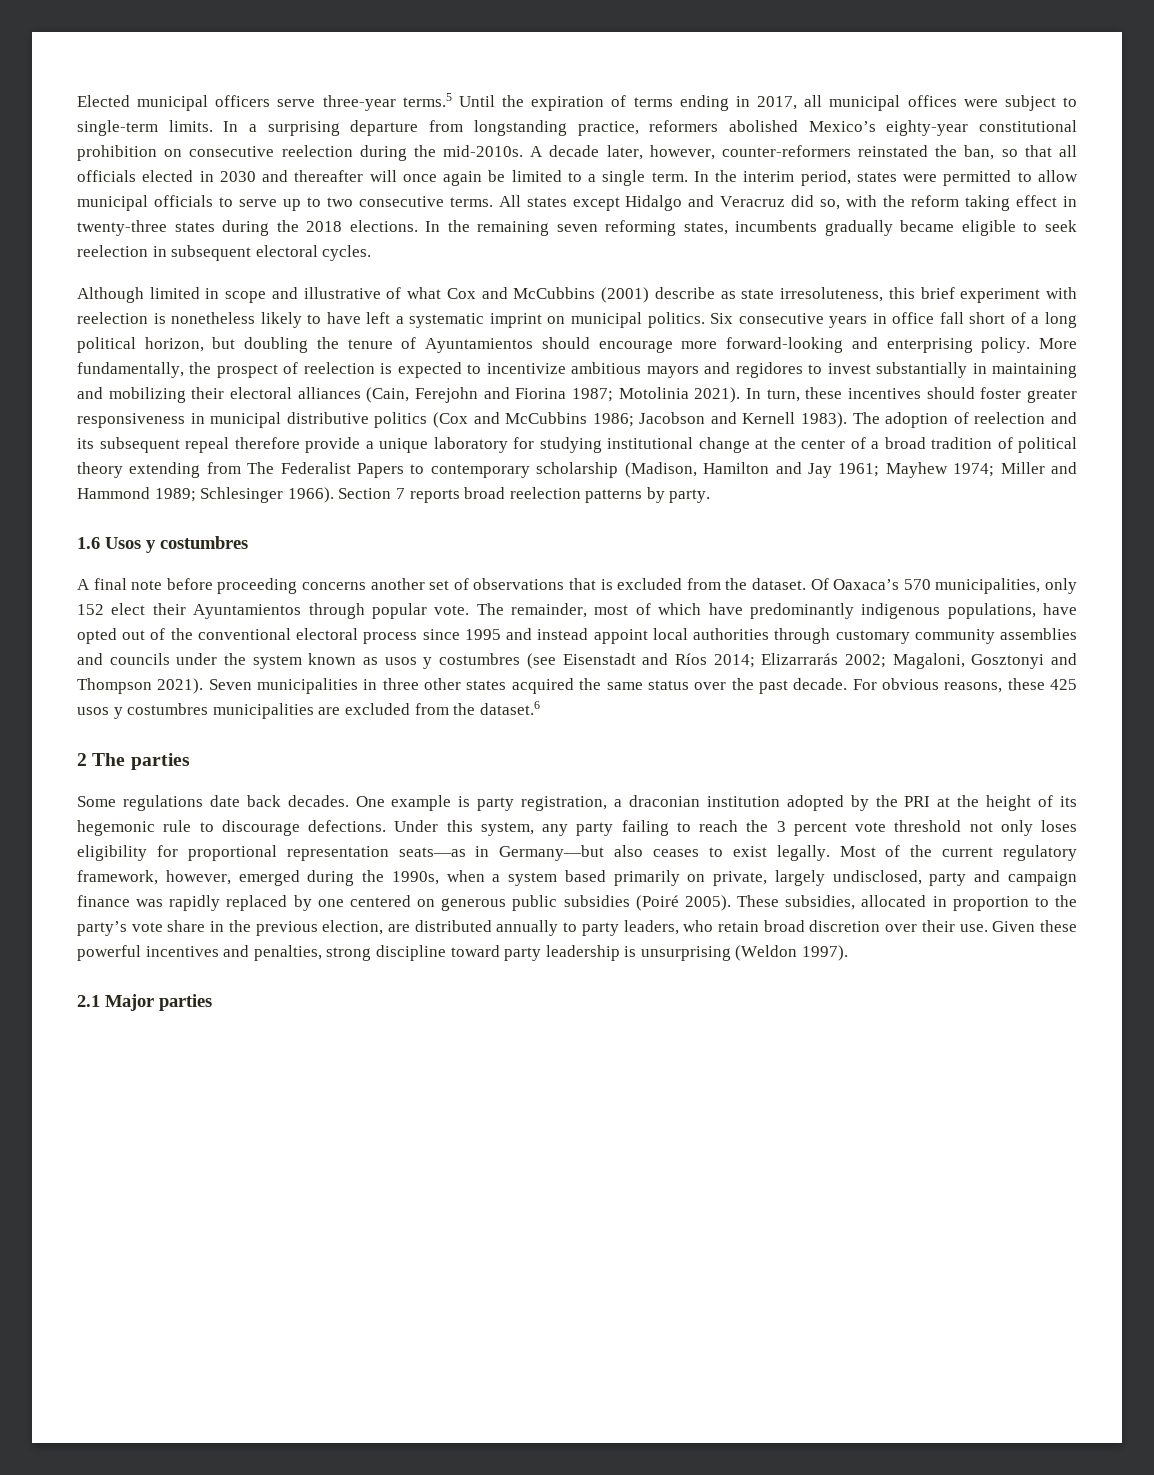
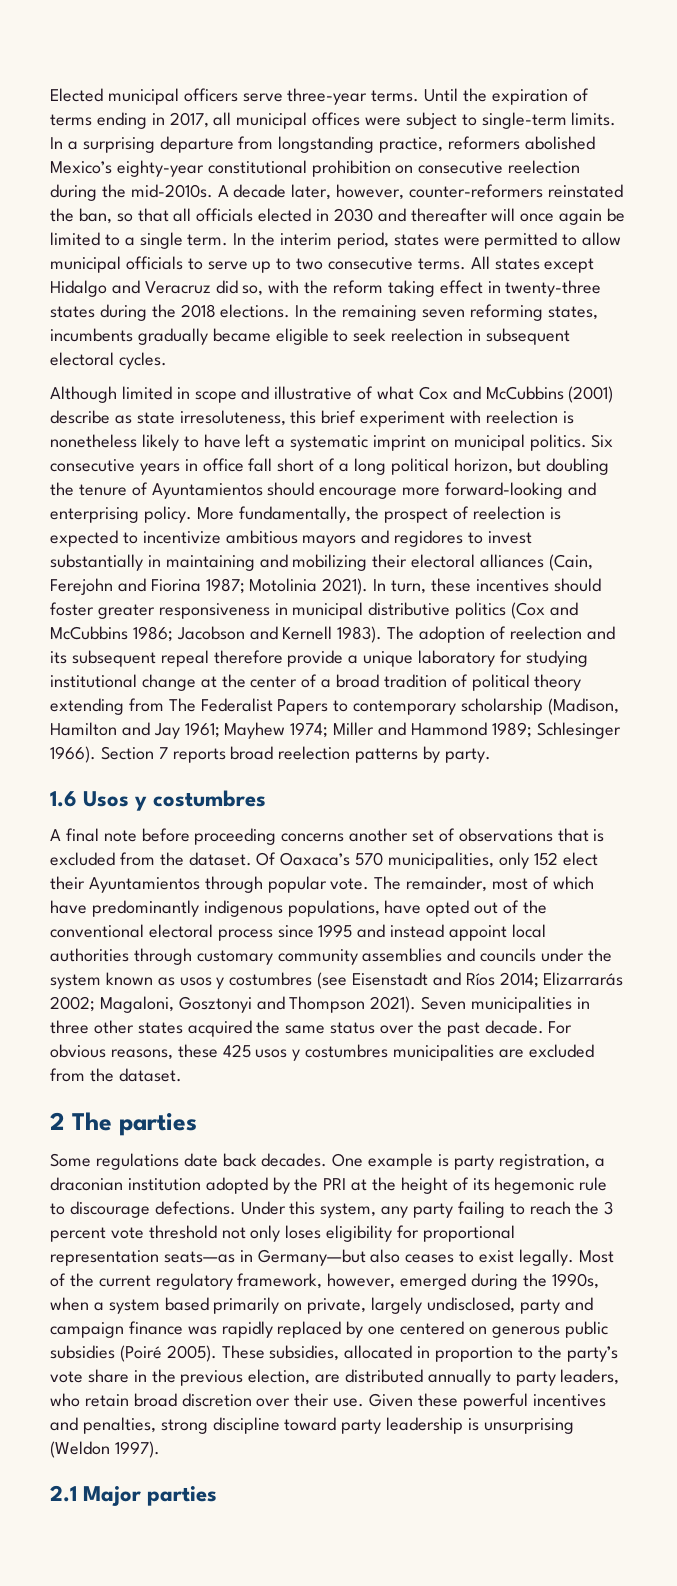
- Elected municipal officers serve three-year terms.5 Until the expiration of terms ending in 2017, all municipal offices were subject to single-term limits.
+ Elected municipal officers serve three-year terms. Until the expiration of terms ending in 2017, all municipal offices were subject to single-term limits.
- For obvious reasons, these 425 usos y costumbres municipalities are excluded from the dataset.6
+ For obvious reasons, these 425 usos y costumbres municipalities are excluded from the dataset.

